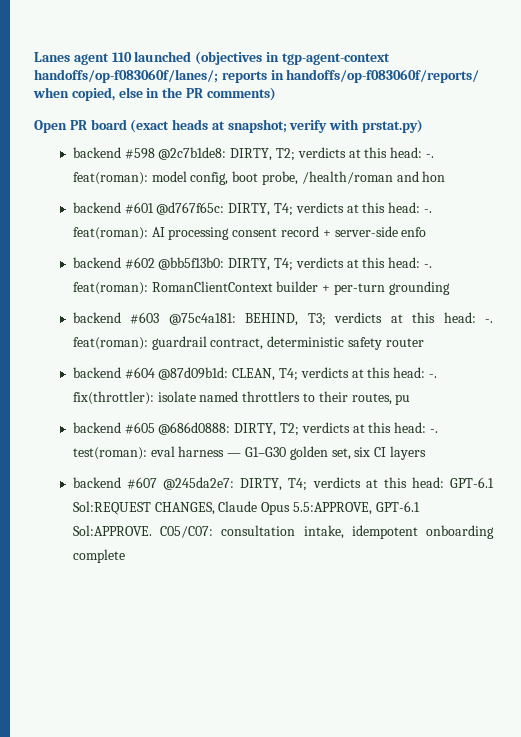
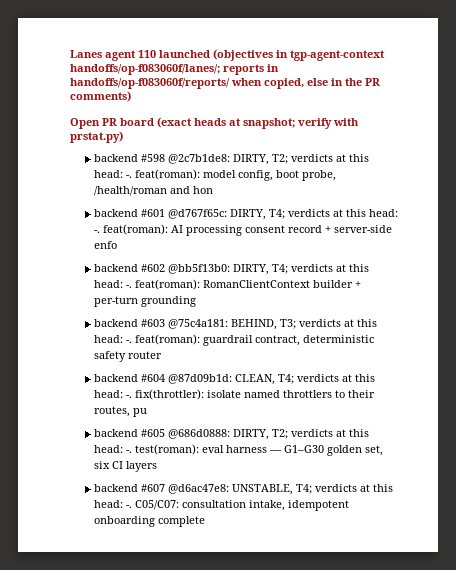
- backend #607 @245da2e7: DIRTY, T4; verdicts at this head: GPT-6.1 Sol:REQUEST CHANGES, Claude Opus 5.5:APPROVE, GPT-6.1 Sol:APPROVE.
+ backend #607 @d6ac47e8: UNSTABLE, T4; verdicts at this head: -.

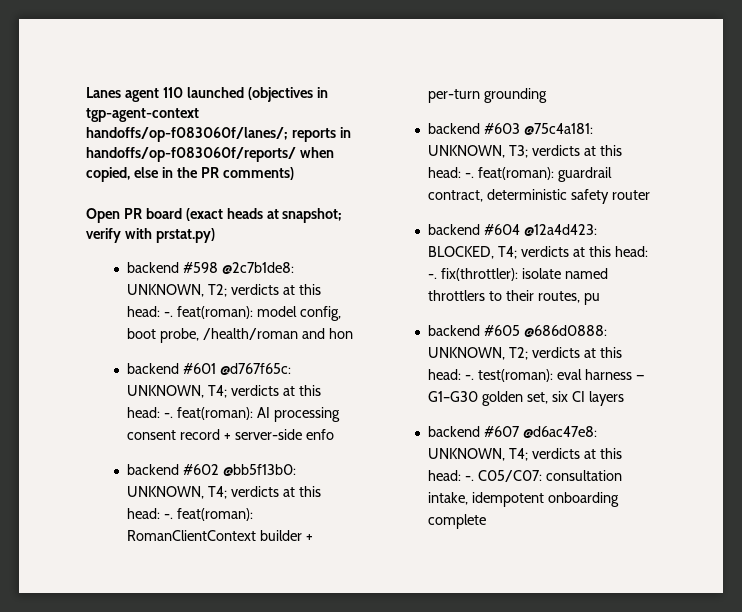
- backend #598 @2c7b1de8: DIRTY, T2; verdicts at this head: -. feat(roman): model config, boot probe, /health/roman and hon
+ backend #598 @2c7b1de8: UNKNOWN, T2; verdicts at this head: -. feat(roman): model config, boot probe, /health/roman and hon
- backend #601 @d767f65c: DIRTY, T4; verdicts at this head: -. feat(roman): AI processing consent record + server-side enfo
+ backend #601 @d767f65c: UNKNOWN, T4; verdicts at this head: -. feat(roman): AI processing consent record + server-side enfo
- backend #602 @bb5f13b0: DIRTY, T4; verdicts at this head: -. feat(roman): RomanClientContext builder + per-turn grounding
+ backend #602 @bb5f13b0: UNKNOWN, T4; verdicts at this head: -. feat(roman): RomanClientContext builder + per-turn grounding
- backend #603 @75c4a181: BEHIND, T3; verdicts at this head: -. feat(roman): guardrail contract, deterministic safety router
+ backend #603 @75c4a181: UNKNOWN, T3; verdicts at this head: -. feat(roman): guardrail contract, deterministic safety router
- backend #604 @87d09b1d: CLEAN, T4; verdicts at this head: -. fix(throttler): isolate named throttlers to their routes, pu
+ backend #604 @12a4d423: BLOCKED, T4; verdicts at this head: -. fix(throttler): isolate named throttlers to their routes, pu
- backend #605 @686d0888: DIRTY, T2; verdicts at this head: -. test(roman): eval harness — G1–G30 golden set, six CI layers
+ backend #605 @686d0888: UNKNOWN, T2; verdicts at this head: -. test(roman): eval harness — G1–G30 golden set, six CI layers
- backend #607 @d6ac47e8: UNSTABLE, T4; verdicts at this head: -.
+ backend #607 @d6ac47e8: UNKNOWN, T4; verdicts at this head: -.

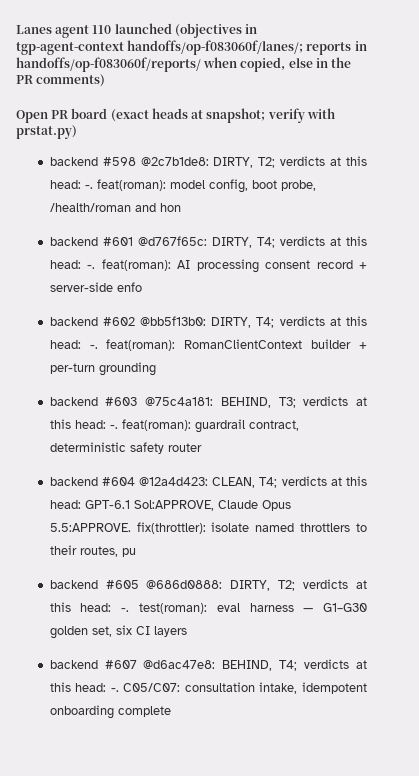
- backend #598 @2c7b1de8: UNKNOWN, T2; verdicts at this head: -. feat(roman): model config, boot probe, /health/roman and hon
+ backend #598 @2c7b1de8: DIRTY, T2; verdicts at this head: -. feat(roman): model config, boot probe, /health/roman and hon
- backend #601 @d767f65c: UNKNOWN, T4; verdicts at this head: -. feat(roman): AI processing consent record + server-side enfo
+ backend #601 @d767f65c: DIRTY, T4; verdicts at this head: -. feat(roman): AI processing consent record + server-side enfo
- backend #602 @bb5f13b0: UNKNOWN, T4; verdicts at this head: -. feat(roman): RomanClientContext builder + per-turn grounding
+ backend #602 @bb5f13b0: DIRTY, T4; verdicts at this head: -. feat(roman): RomanClientContext builder + per-turn grounding
- backend #603 @75c4a181: UNKNOWN, T3; verdicts at this head: -. feat(roman): guardrail contract, deterministic safety router
+ backend #603 @75c4a181: BEHIND, T3; verdicts at this head: -. feat(roman): guardrail contract, deterministic safety router
- backend #604 @12a4d423: BLOCKED, T4; verdicts at this head: -. fix(throttler): isolate named throttlers to their routes, pu
+ backend #604 @12a4d423: CLEAN, T4; verdicts at this head: GPT-6.1 Sol:APPROVE, Claude Opus 5.5:APPROVE. fix(throttler): isolate named throttlers to their routes, pu
- backend #605 @686d0888: UNKNOWN, T2; verdicts at this head: -. test(roman): eval harness — G1–G30 golden set, six CI layers
+ backend #605 @686d0888: DIRTY, T2; verdicts at this head: -. test(roman): eval harness — G1–G30 golden set, six CI layers
- backend #607 @d6ac47e8: UNKNOWN, T4; verdicts at this head: -.
+ backend #607 @d6ac47e8: BEHIND, T4; verdicts at this head: -.

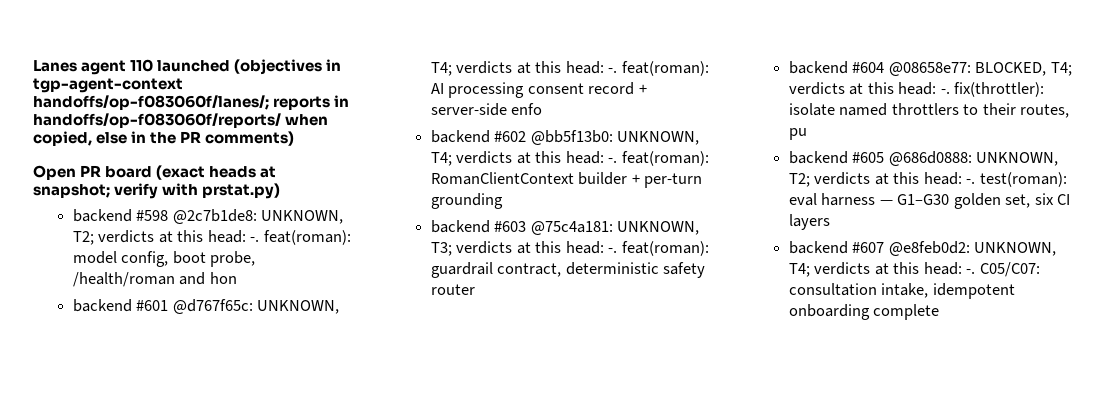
- backend #598 @2c7b1de8: DIRTY, T2; verdicts at this head: -. feat(roman): model config, boot probe, /health/roman and hon
+ backend #598 @2c7b1de8: UNKNOWN, T2; verdicts at this head: -. feat(roman): model config, boot probe, /health/roman and hon
- backend #601 @d767f65c: DIRTY, T4; verdicts at this head: -. feat(roman): AI processing consent record + server-side enfo
+ backend #601 @d767f65c: UNKNOWN, T4; verdicts at this head: -. feat(roman): AI processing consent record + server-side enfo
- backend #602 @bb5f13b0: DIRTY, T4; verdicts at this head: -. feat(roman): RomanClientContext builder + per-turn grounding
+ backend #602 @bb5f13b0: UNKNOWN, T4; verdicts at this head: -. feat(roman): RomanClientContext builder + per-turn grounding
- backend #603 @75c4a181: BEHIND, T3; verdicts at this head: -. feat(roman): guardrail contract, deterministic safety router
+ backend #603 @75c4a181: UNKNOWN, T3; verdicts at this head: -. feat(roman): guardrail contract, deterministic safety router
- backend #604 @12a4d423: CLEAN, T4; verdicts at this head: GPT-6.1 Sol:APPROVE, Claude Opus 5.5:APPROVE. fix(throttler): isolate named throttlers to their routes, pu
+ backend #604 @08658e77: BLOCKED, T4; verdicts at this head: -. fix(throttler): isolate named throttlers to their routes, pu
- backend #605 @686d0888: DIRTY, T2; verdicts at this head: -. test(roman): eval harness — G1–G30 golden set, six CI layers
+ backend #605 @686d0888: UNKNOWN, T2; verdicts at this head: -. test(roman): eval harness — G1–G30 golden set, six CI layers
- backend #607 @d6ac47e8: BEHIND, T4; verdicts at this head: -.
+ backend #607 @e8feb0d2: UNKNOWN, T4; verdicts at this head: -.

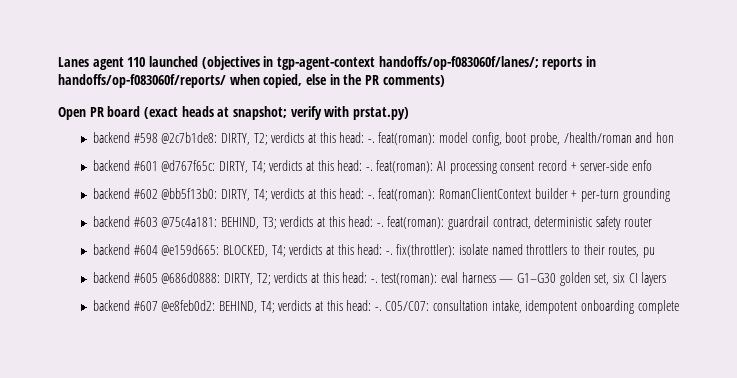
- backend #598 @2c7b1de8: UNKNOWN, T2; verdicts at this head: -. feat(roman): model config, boot probe, /health/roman and hon
+ backend #598 @2c7b1de8: DIRTY, T2; verdicts at this head: -. feat(roman): model config, boot probe, /health/roman and hon
- backend #601 @d767f65c: UNKNOWN, T4; verdicts at this head: -. feat(roman): AI processing consent record + server-side enfo
+ backend #601 @d767f65c: DIRTY, T4; verdicts at this head: -. feat(roman): AI processing consent record + server-side enfo
- backend #602 @bb5f13b0: UNKNOWN, T4; verdicts at this head: -. feat(roman): RomanClientContext builder + per-turn grounding
+ backend #602 @bb5f13b0: DIRTY, T4; verdicts at this head: -. feat(roman): RomanClientContext builder + per-turn grounding
- backend #603 @75c4a181: UNKNOWN, T3; verdicts at this head: -. feat(roman): guardrail contract, deterministic safety router
+ backend #603 @75c4a181: BEHIND, T3; verdicts at this head: -. feat(roman): guardrail contract, deterministic safety router
- backend #604 @08658e77: BLOCKED, T4; verdicts at this head: -. fix(throttler): isolate named throttlers to their routes, pu
+ backend #604 @e159d665: BLOCKED, T4; verdicts at this head: -. fix(throttler): isolate named throttlers to their routes, pu
- backend #605 @686d0888: UNKNOWN, T2; verdicts at this head: -. test(roman): eval harness — G1–G30 golden set, six CI layers
+ backend #605 @686d0888: DIRTY, T2; verdicts at this head: -. test(roman): eval harness — G1–G30 golden set, six CI layers
- backend #607 @e8feb0d2: UNKNOWN, T4; verdicts at this head: -.
+ backend #607 @e8feb0d2: BEHIND, T4; verdicts at this head: -.

